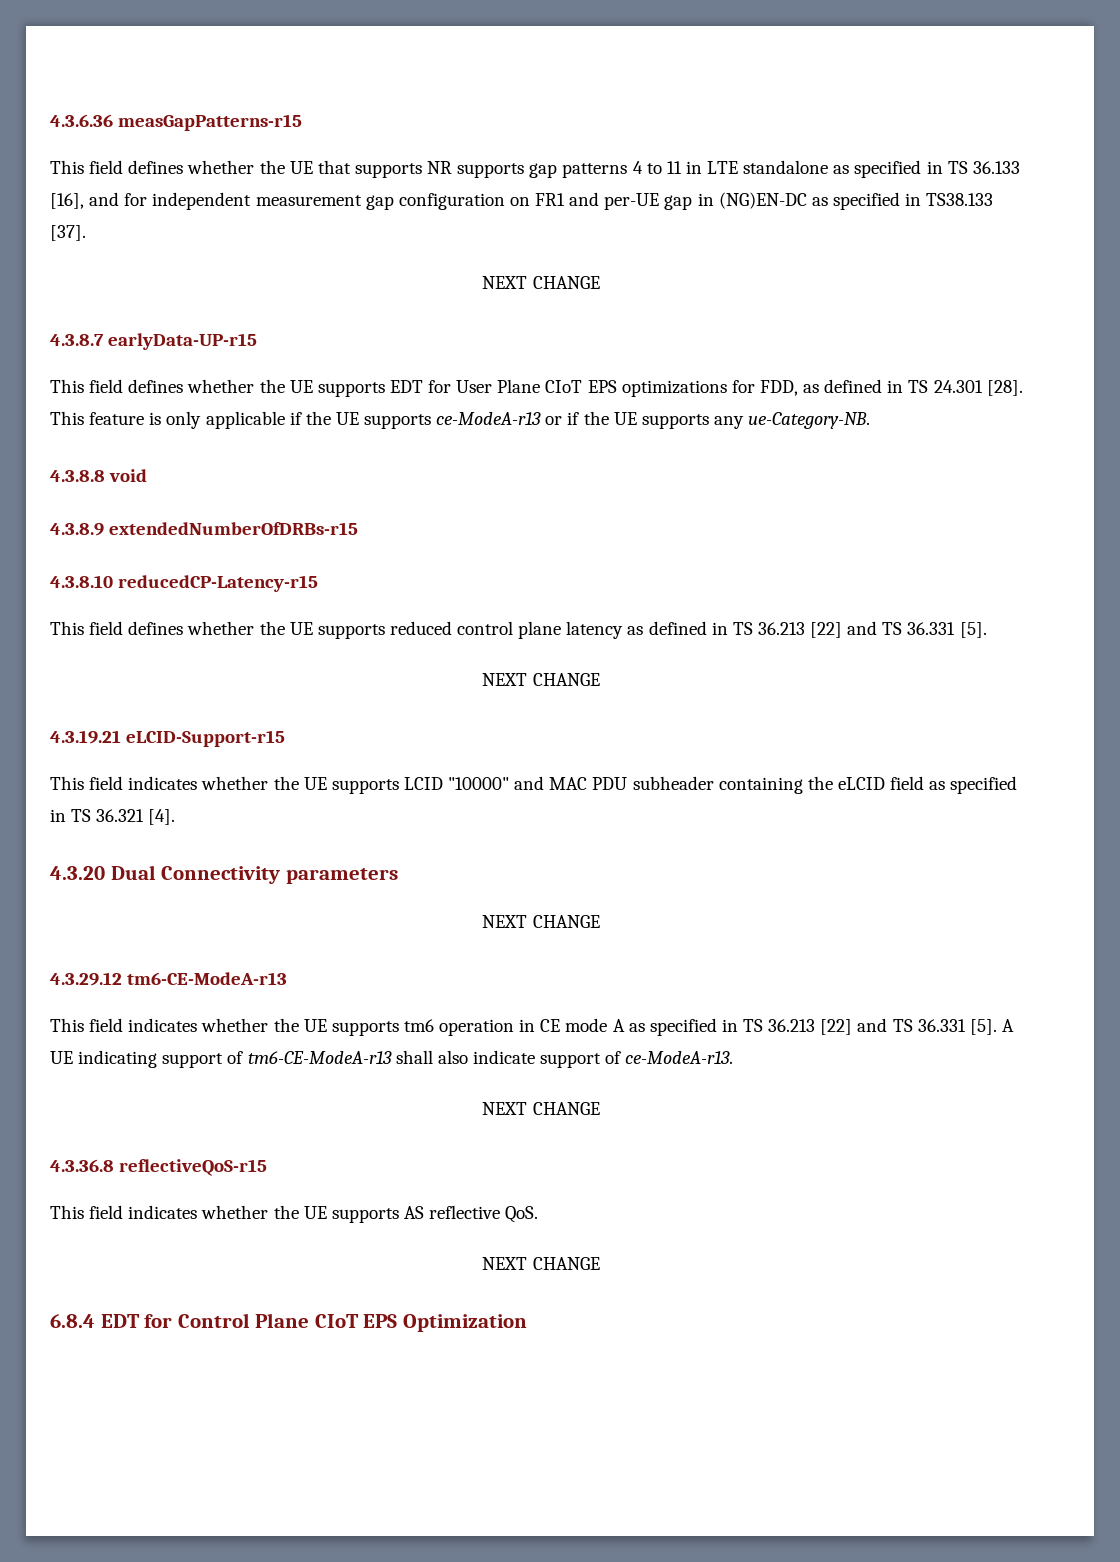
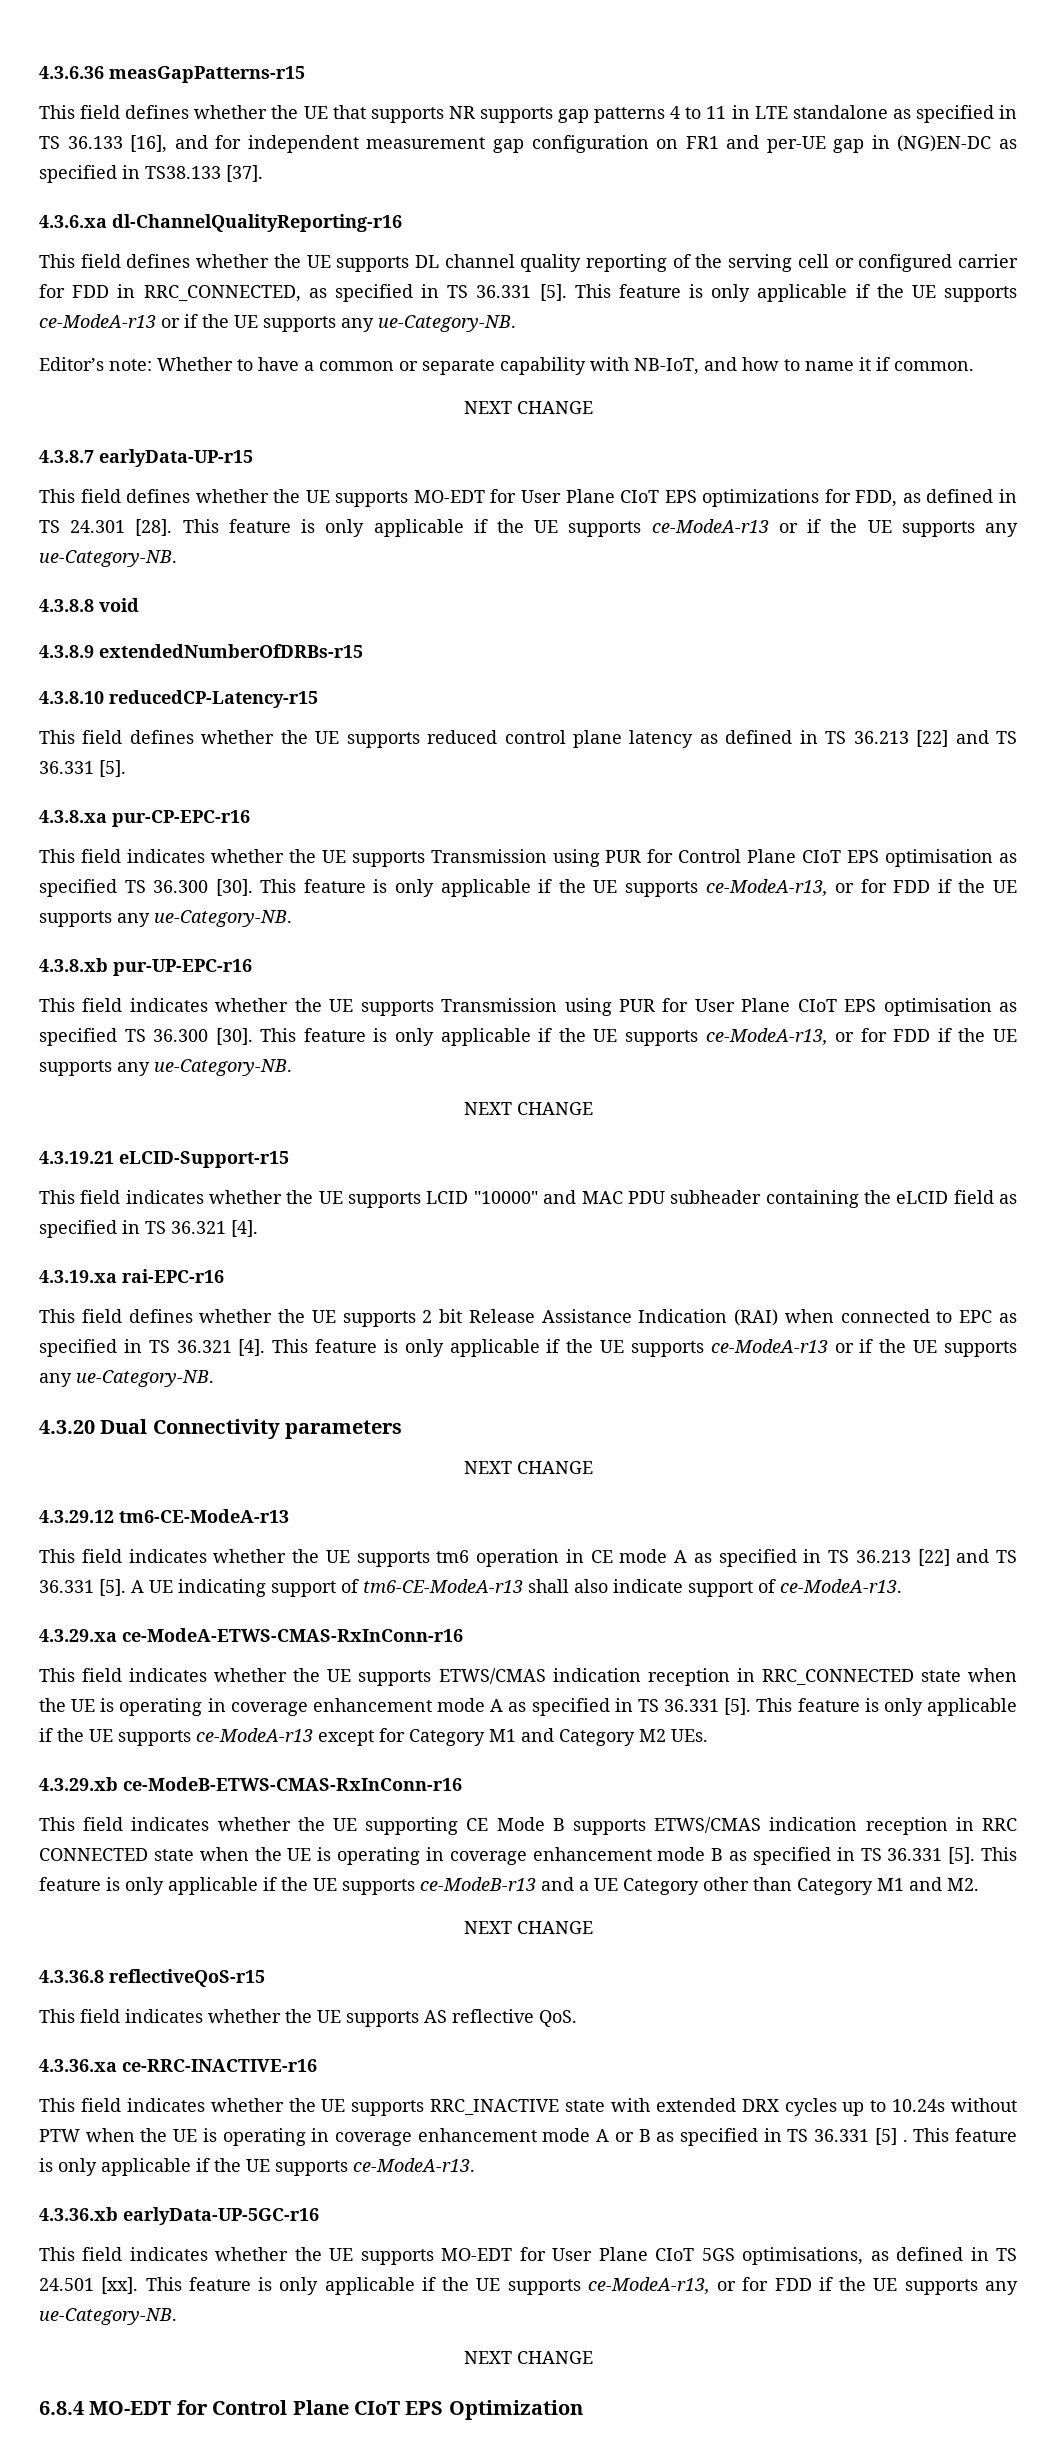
+ 4.3.6.xa dl-ChannelQualityReporting-r16
+ This field defines whether the UE supports DL channel quality reporting of the serving cell or configured carrier for FDD in RRC_CONNECTED, as specified in TS 36.331 [5]. This feature is only applicable if the UE supports ce-ModeA-r13 or if the UE supports any ue-Category-NB.
+ Editor’s note: Whether to have a common or separate capability with NB-IoT, and how to name it if common.
- This field defines whether the UE supports EDT for User Plane CIoT EPS optimizations for FDD, as defined in TS 24.301 [28].
+ This field defines whether the UE supports MO-EDT for User Plane CIoT EPS optimizations for FDD, as defined in TS 24.301 [28].
+ 4.3.8.xa pur-CP-EPC-r16
+ This field indicates whether the UE supports Transmission using PUR for Control Plane CIoT EPS optimisation as specified TS 36.300 [30]. This feature is only applicable if the UE supports ce-ModeA-r13, or for FDD if the UE supports any ue-Category-NB.
+ 4.3.8.xb pur-UP-EPC-r16
+ This field indicates whether the UE supports Transmission using PUR for User Plane CIoT EPS optimisation as specified TS 36.300 [30]. This feature is only applicable if the UE supports ce-ModeA-r13, or for FDD if the UE supports any ue-Category-NB.
+ 4.3.19.xa rai-EPC-r16
+ This field defines whether the UE supports 2 bit Release Assistance Indication (RAI) when connected to EPC as specified in TS 36.321 [4]. This feature is only applicable if the UE supports ce-ModeA-r13 or if the UE supports any ue-Category-NB.
+ 4.3.29.xa ce-ModeA-ETWS-CMAS-RxInConn-r16
+ This field indicates whether the UE supports ETWS/CMAS indication reception in RRC_CONNECTED state when the UE is operating in coverage enhancement mode A as specified in TS 36.331 [5]. This feature is only applicable if the UE supports ce-ModeA-r13 except for Category M1 and Category M2 UEs.
+ 4.3.29.xb ce-ModeB-ETWS-CMAS-RxInConn-r16
+ This field indicates whether the UE supporting CE Mode B supports ETWS/CMAS indication reception in RRC CONNECTED state when the UE is operating in coverage enhancement mode B as specified in TS 36.331 [5]. This feature is only applicable if the UE supports ce-ModeB-r13 and a UE Category other than Category M1 and M2.
+ 4.3.36.xa ce-RRC-INACTIVE-r16
+ This field indicates whether the UE supports RRC_INACTIVE state with extended DRX cycles up to 10.24s without PTW when the UE is operating in coverage enhancement mode A or B as specified in TS 36.331 [5] . This feature is only applicable if the UE supports ce-ModeA-r13.
+ 4.3.36.xb earlyData-UP-5GC-r16
+ This field indicates whether the UE supports MO-EDT for User Plane CIoT 5GS optimisations, as defined in TS 24.501 [xx]. This feature is only applicable if the UE supports ce-ModeA-r13, or for FDD if the UE supports any ue-Category-NB.
- 6.8.4 EDT for Control Plane CIoT EPS Optimization
+ 6.8.4 MO-EDT for Control Plane CIoT EPS Optimization

